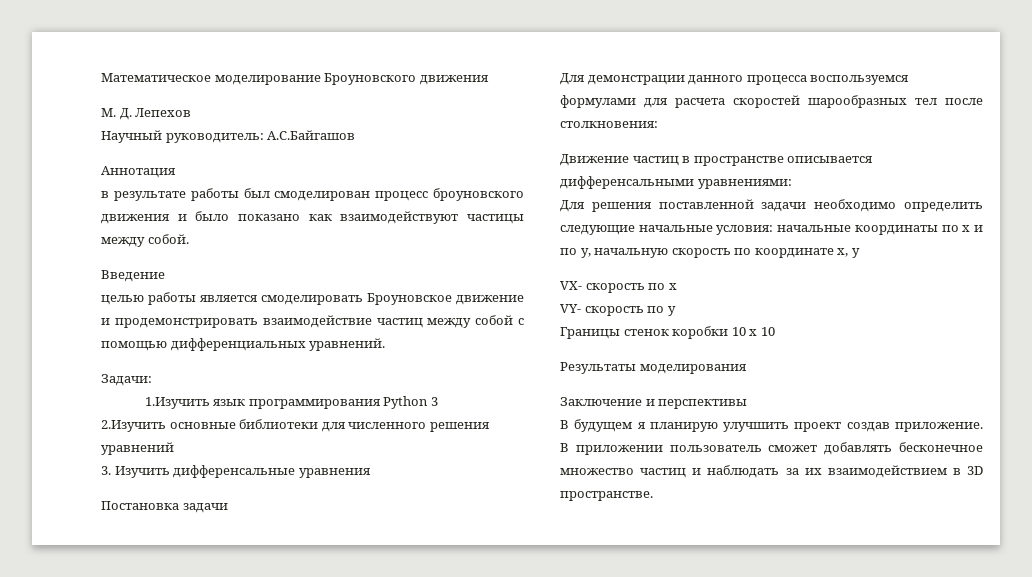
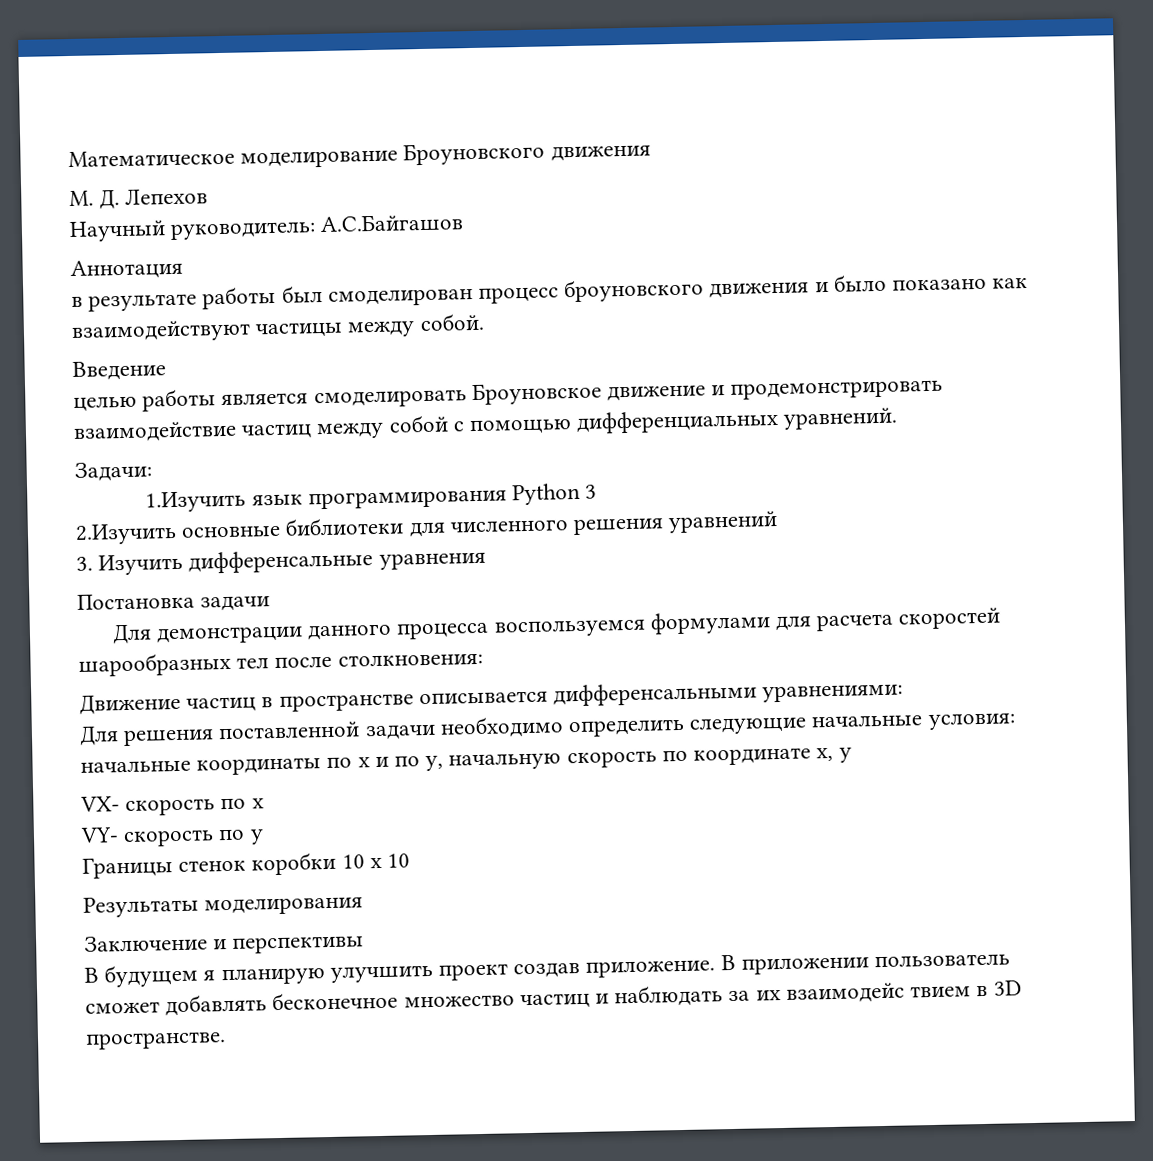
- В приложении пользователь сможет добавлять бесконечное множество частиц и наблюдать за их взаимодействием в 3D пространстве.
+ В приложении пользователь сможет добавлять бесконечное множество частиц и наблюдать за их взаимодейс твием в 3D пространстве.

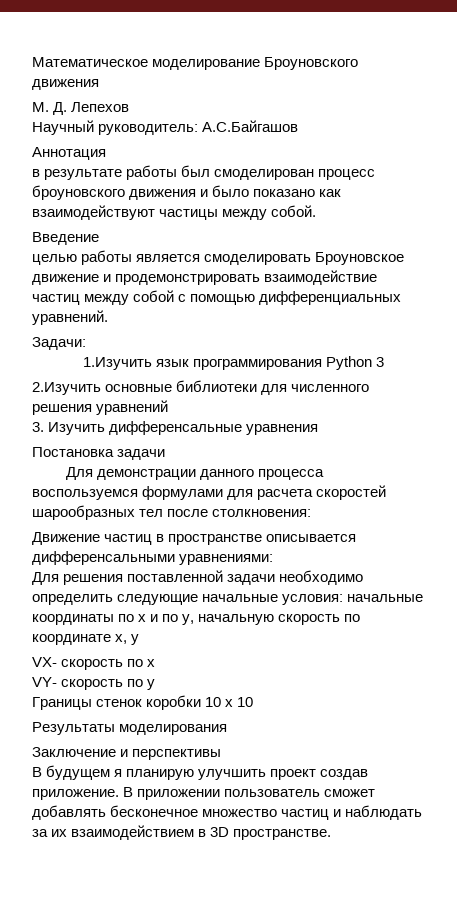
- В приложении пользователь сможет добавлять бесконечное множество частиц и наблюдать за их взаимодейс твием в 3D пространстве.
+ В приложении пользователь сможет добавлять бесконечное множество частиц и наблюдать за их взаимодействием в 3D пространстве.

